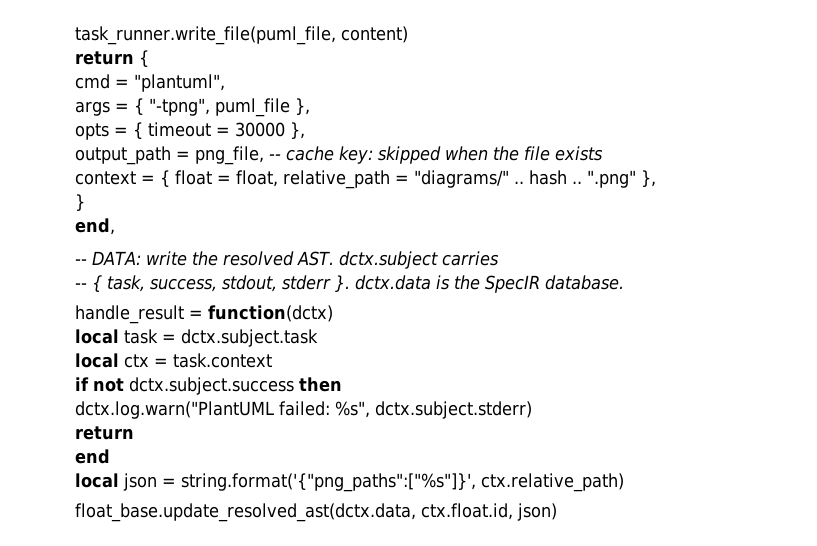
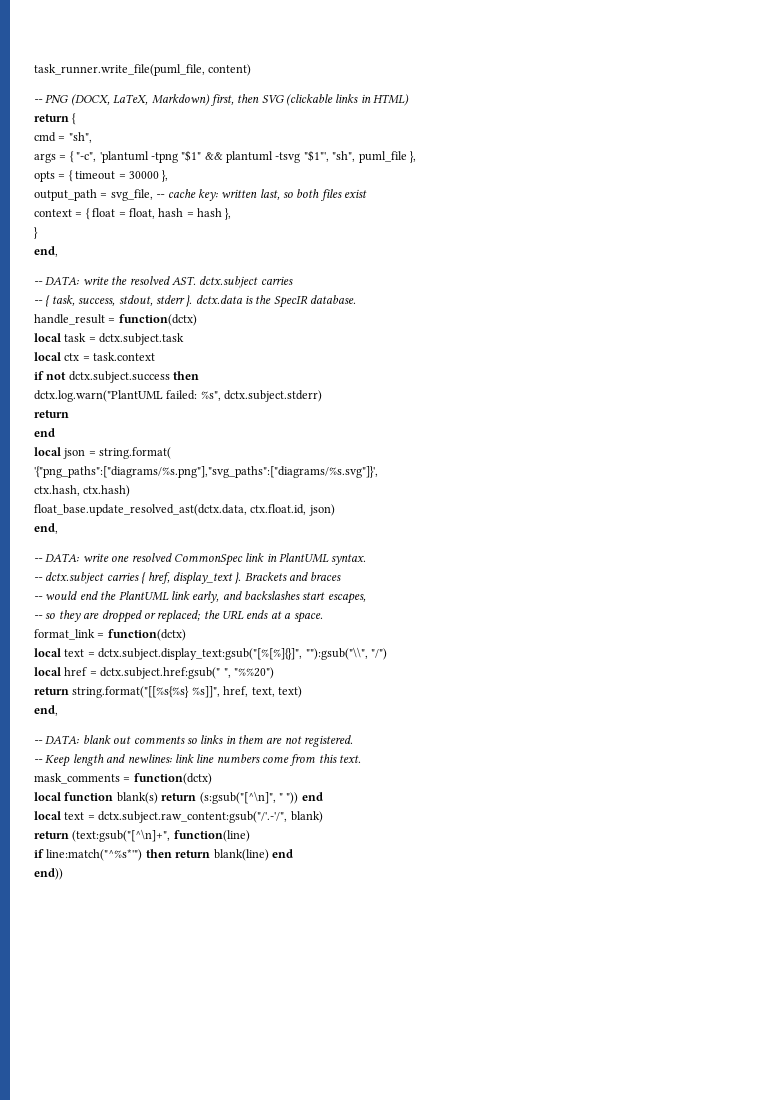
+ -- PNG (DOCX, LaTeX, Markdown) first, then SVG (clickable links in HTML)
- cmd = "plantuml",
+ cmd = "sh",
- args = { "-tpng", puml_file },
+ args = { "-c", 'plantuml -tpng "$1" && plantuml -tsvg "$1"', "sh", puml_file },
- output_path = png_file, -- cache key: skipped when the file exists
+ output_path = svg_file, -- cache key: written last, so both files exist
- context = { float = float, relative_path = "diagrams/" .. hash .. ".png" },
+ context = { float = float, hash = hash },
- local json = string.format('{"png_paths":["%s"]}', ctx.relative_path)
+ local json = string.format(
+ '{"png_paths":["diagrams/%s.png"],"svg_paths":["diagrams/%s.svg"]}',
+ ctx.hash, ctx.hash)
  float_base.update_resolved_ast(dctx.data, ctx.float.id, json)
+ end,
+ -- DATA: write one resolved CommonSpec link in PlantUML syntax.
+ -- dctx.subject carries { href, display_text }. Brackets and braces
+ -- would end the PlantUML link early, and backslashes start escapes,
+ -- so they are dropped or replaced; the URL ends at a space.
+ format_link = function(dctx)
+ local text = dctx.subject.display_text:gsub("[%[%]{}]", ""):gsub("\\", "/")
+ local href = dctx.subject.href:gsub(" ", "%%20")
+ return string.format("[[%s{%s} %s]]", href, text, text)
+ end,
+ -- DATA: blank out comments so links in them are not registered.
+ -- Keep length and newlines: link line numbers come from this text.
+ mask_comments = function(dctx)
+ local function blank(s) return (s:gsub("[^\n]", " ")) end
+ local text = dctx.subject.raw_content:gsub("/'.-'/", blank)
+ return (text:gsub("[^\n]+", function(line)
+ if line:match("^%s*'") then return blank(line) end
+ end))

